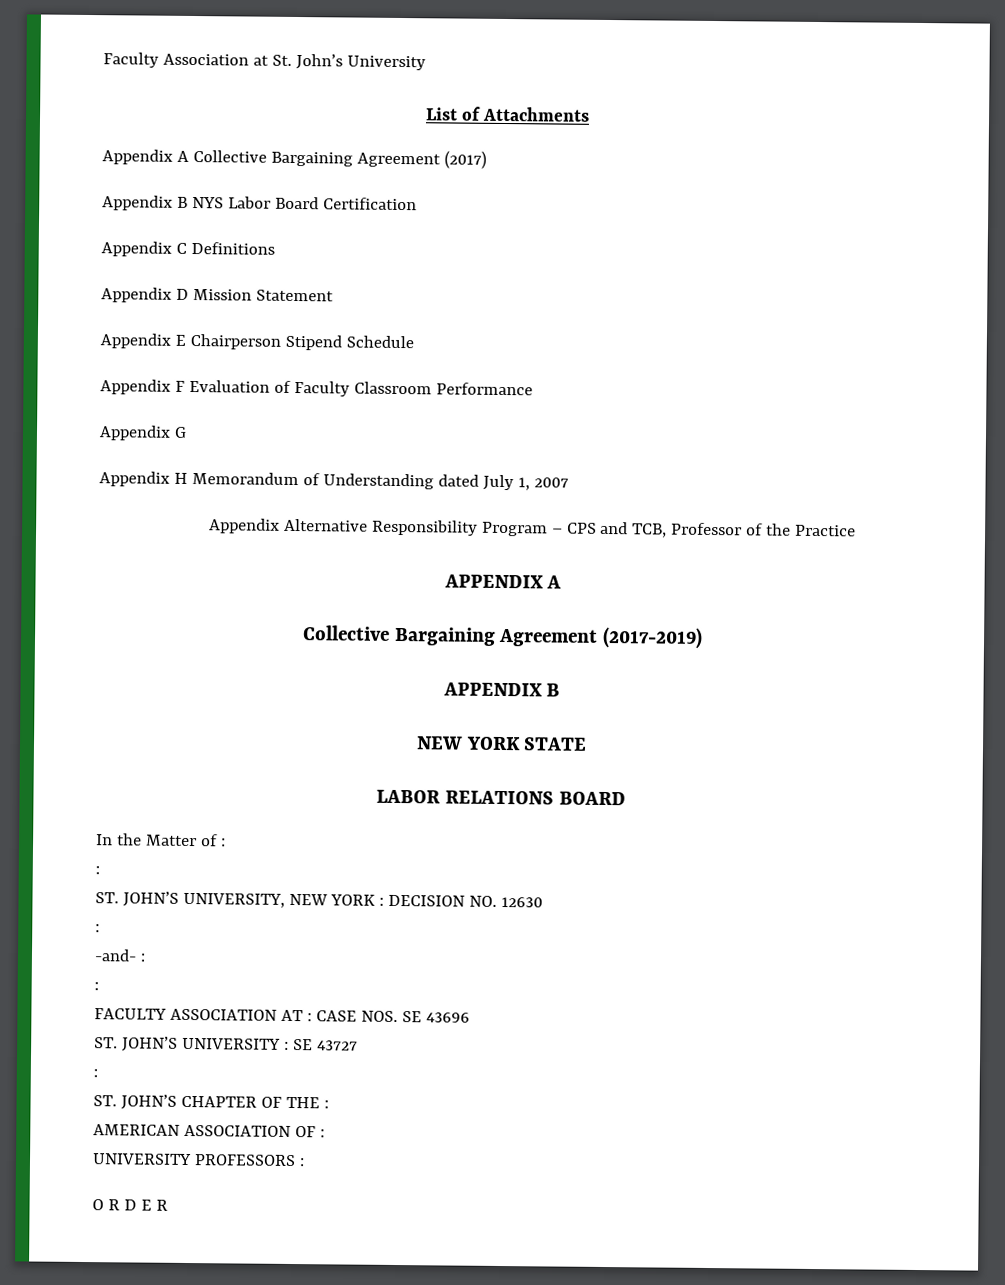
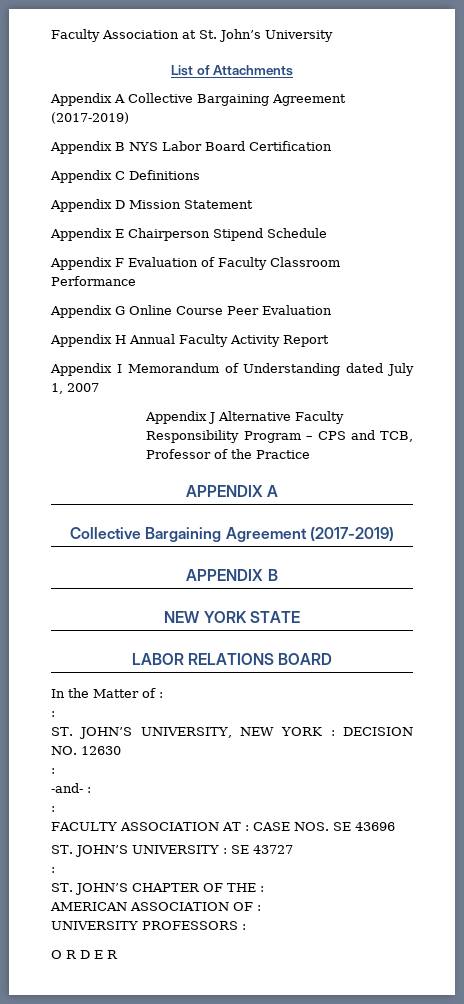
- Appendix A Collective Bargaining Agreement (2017)
+ Appendix A Collective Bargaining Agreement (2017-2019)
- Appendix G
- Appendix H Memorandum of Understanding dated July 1, 2007
+ Appendix G Online Course Peer Evaluation
+ Appendix H Annual Faculty Activity Report
+ Appendix I Memorandum of Understanding dated July 1, 2007
- Appendix Alternative Responsibility Program – CPS and TCB, Professor of the Practice
+ Appendix J Alternative Faculty Responsibility Program – CPS and TCB, Professor of the Practice

